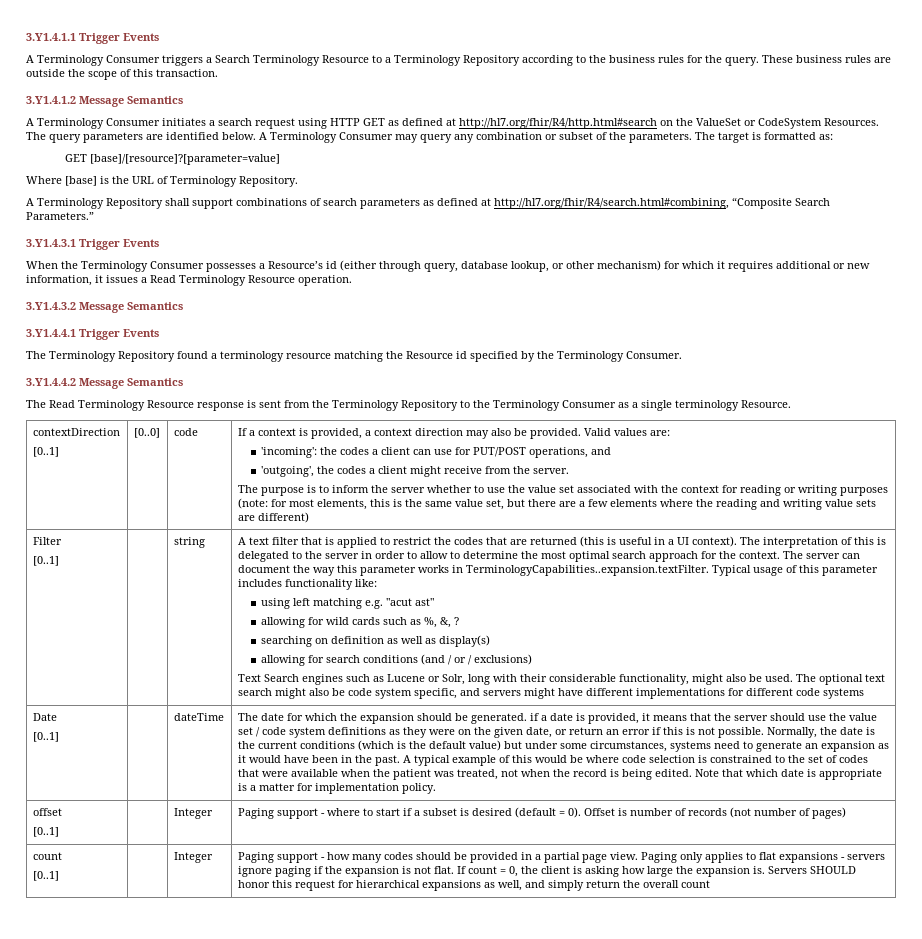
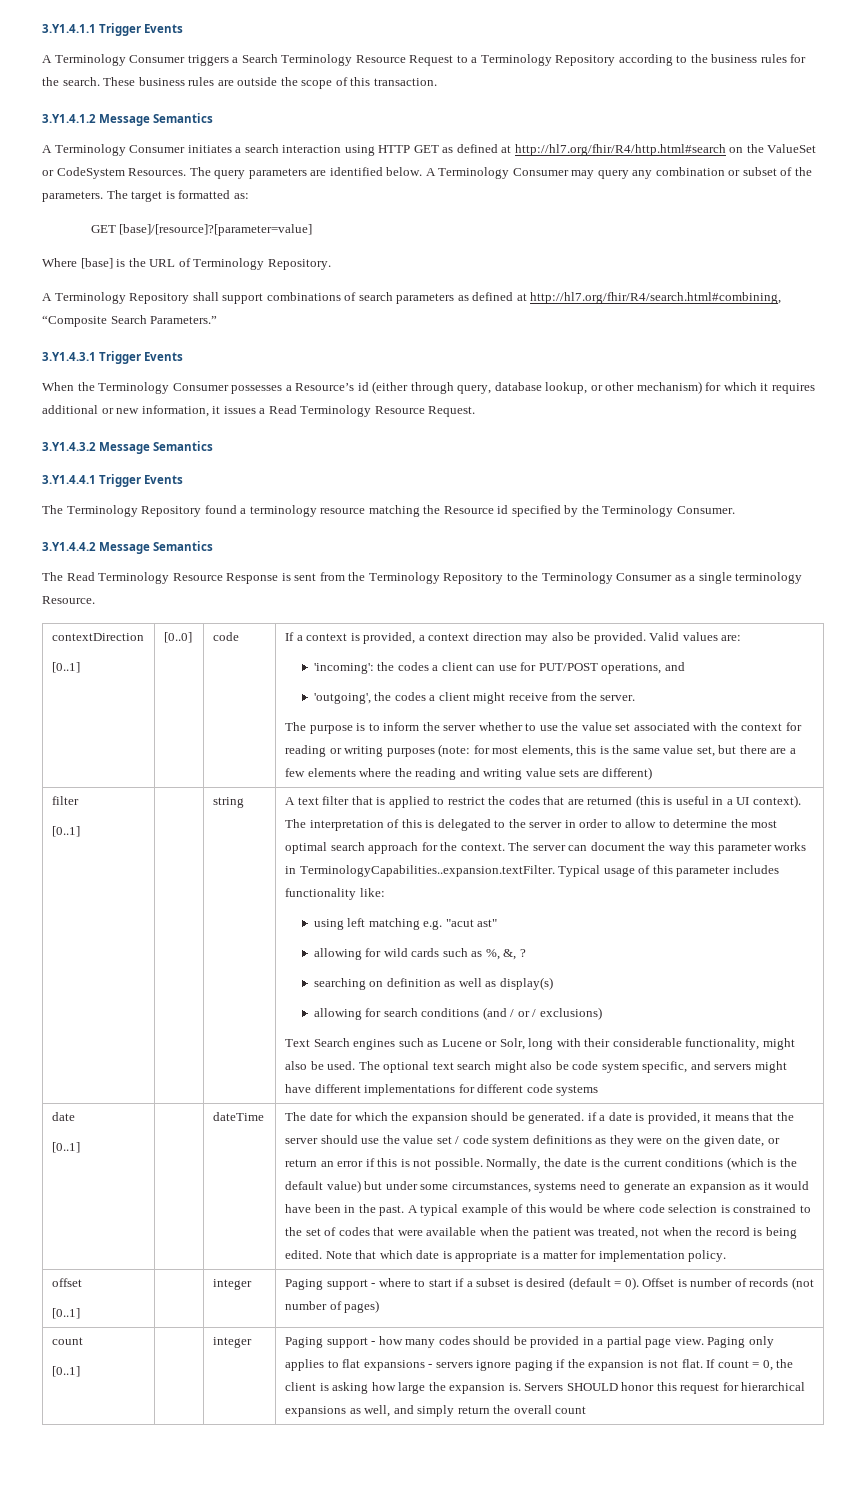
- A Terminology Consumer triggers a Search Terminology Resource to a Terminology Repository according to the business rules for the query.
+ A Terminology Consumer triggers a Search Terminology Resource Request to a Terminology Repository according to the business rules for the search.
- A Terminology Consumer initiates a search request using HTTP GET as defined at http://hl7.org/fhir/R4/http.html#search on the ValueSet or CodeSystem Resources.
+ A Terminology Consumer initiates a search interaction using HTTP GET as defined at http://hl7.org/fhir/R4/http.html#search on the ValueSet or CodeSystem Resources.
- When the Terminology Consumer possesses a Resource’s id (either through query, database lookup, or other mechanism) for which it requires additional or new information, it issues a Read Terminology Resource operation.
+ When the Terminology Consumer possesses a Resource’s id (either through query, database lookup, or other mechanism) for which it requires additional or new information, it issues a Read Terminology Resource Request.
- The Read Terminology Resource response is sent from the Terminology Repository to the Terminology Consumer as a single terminology Resource.
+ The Read Terminology Resource Response is sent from the Terminology Repository to the Terminology Consumer as a single terminology Resource.
  The purpose is to inform the server whether to use the value set associated with the context for reading or writing purposes (note: for most elements, this is the same value set, but there are a few elements where the reading and writing value sets are different)
- Filter
+ filter
  The optional text search might also be code system specific, and servers might have different implementations for different code systems
- Date
+ date
  offset
- [0..1] | | Integer | Paging support - where to start if a subset is desired (default = 0). Offset is number of records (not number of pages)
+ [0..1] | | integer | Paging support - where to start if a subset is desired (default = 0). Offset is number of records (not number of pages)
  count
- [0..1] | | Integer
+ [0..1] | | integer

